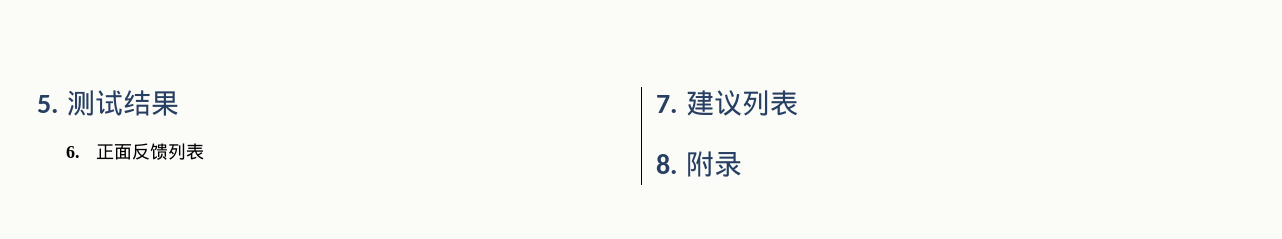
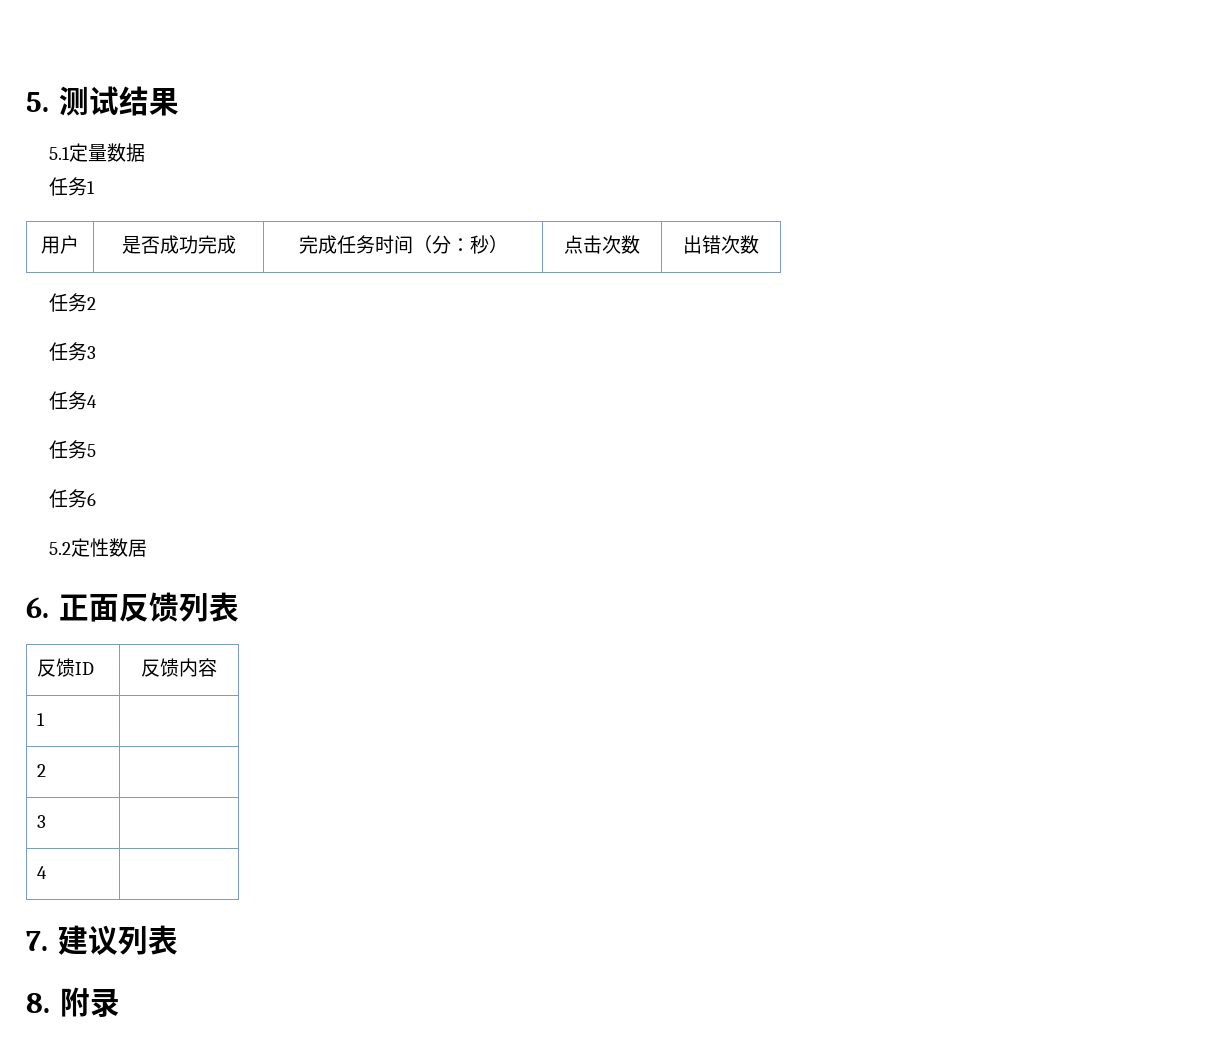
+ 5.1定量数据
+ 任务1
+ 用户 | 是否成功完成 | 完成任务时间（分：秒） | 点击次数 | 出错次数
+ 任务2
+ 任务3
+ 任务4
+ 任务5
+ 任务6
+ 5.2定性数居
  6.正面反馈列表
+ 反馈ID | 反馈内容
+ 1 |
+ 2 |
+ 3 |
+ 4 |

